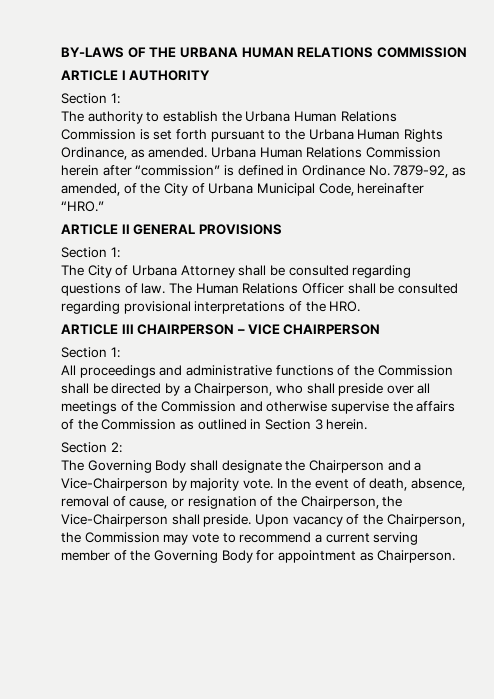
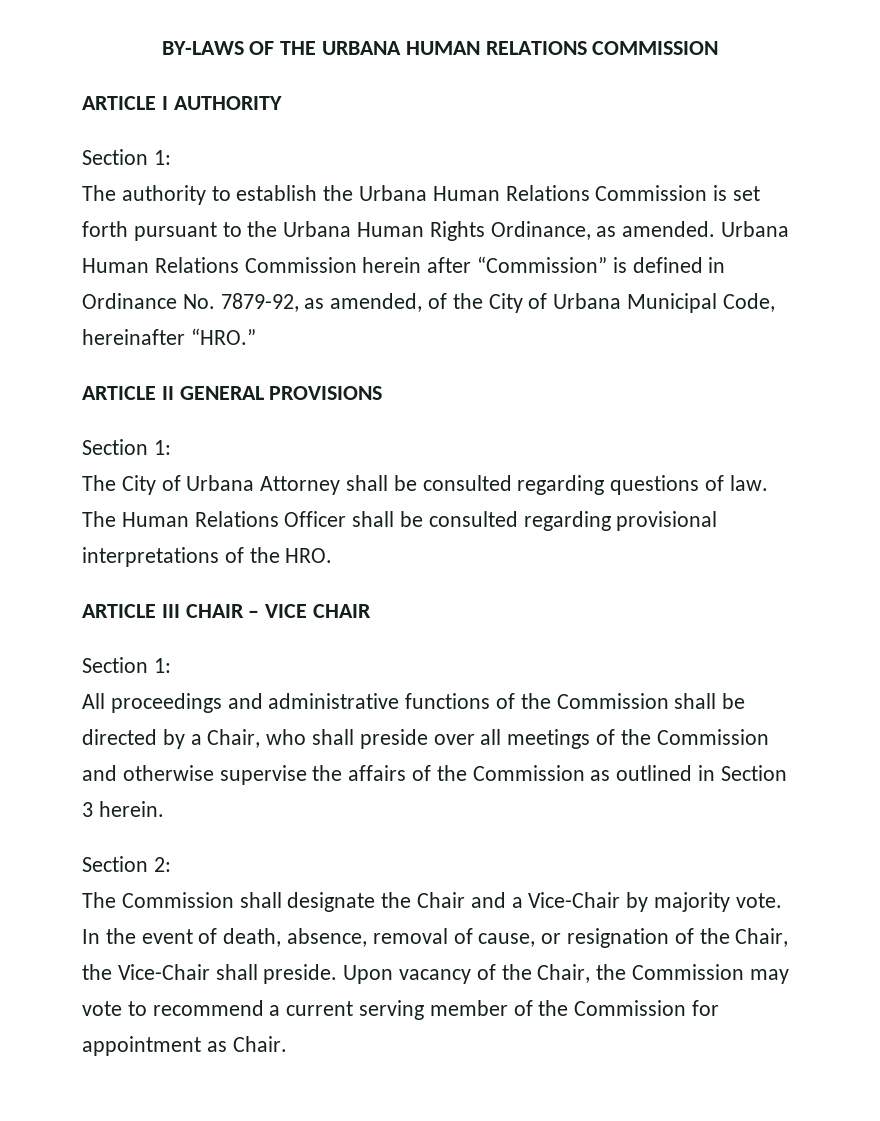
- Urbana Human Relations Commission herein after “commission” is defined in Ordinance No. 7879-92, as amended, of the City of Urbana Municipal Code, hereinafter “HRO.”
+ Urbana Human Relations Commission herein after “Commission” is defined in Ordinance No. 7879-92, as amended, of the City of Urbana Municipal Code, hereinafter “HRO.”
- ARTICLE III CHAIRPERSON – VICE CHAIRPERSON
+ ARTICLE III CHAIR – VICE CHAIR
- All proceedings and administrative functions of the Commission shall be directed by a Chairperson, who shall preside over all meetings of the Commission and otherwise supervise the affairs of the Commission as outlined in Section 3 herein.
+ All proceedings and administrative functions of the Commission shall be directed by a Chair, who shall preside over all meetings of the Commission and otherwise supervise the affairs of the Commission as outlined in Section 3 herein.
- The Governing Body shall designate the Chairperson and a Vice-Chairperson by majority vote.
+ The Commission shall designate the Chair and a Vice-Chair by majority vote.
- In the event of death, absence, removal of cause, or resignation of the Chairperson, the Vice-Chairperson shall preside.
+ In the event of death, absence, removal of cause, or resignation of the Chair, the Vice-Chair shall preside.
- Upon vacancy of the Chairperson, the Commission may vote to recommend a current serving member of the Governing Body for appointment as Chairperson.
+ Upon vacancy of the Chair, the Commission may vote to recommend a current serving member of the Commission for appointment as Chair.

